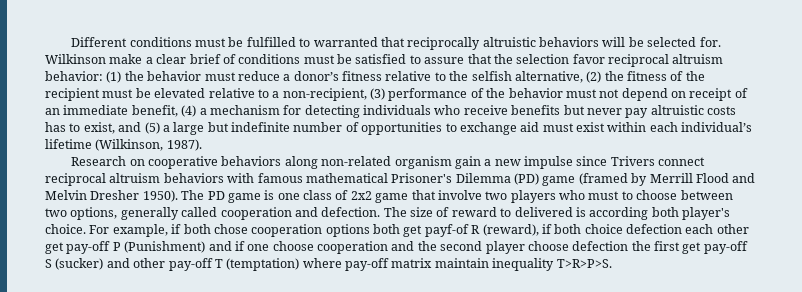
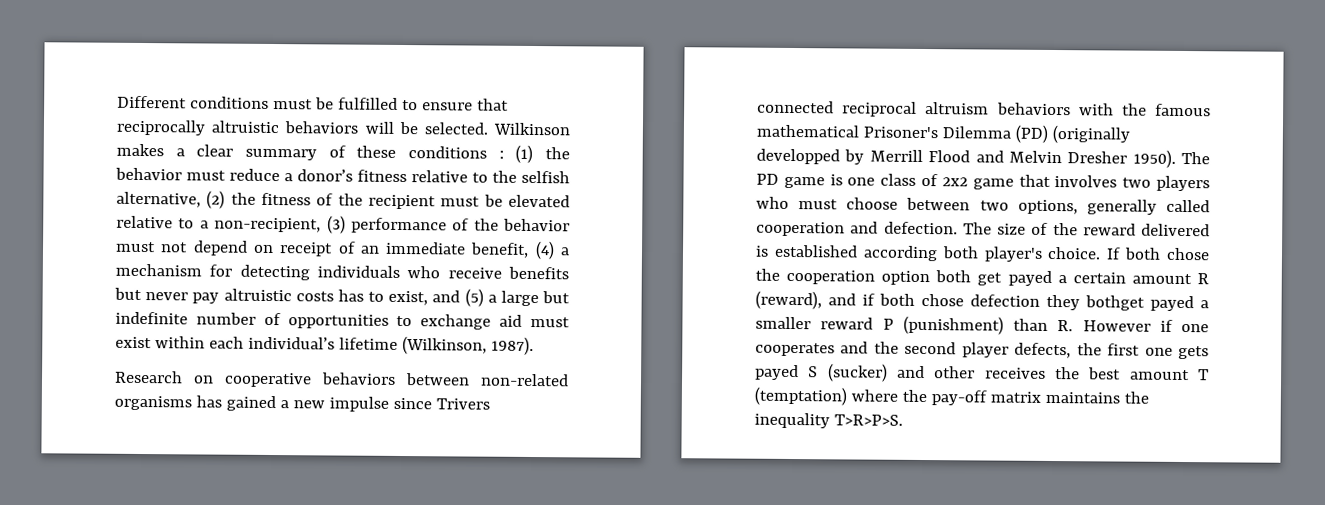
- Different conditions must be fulfilled to warranted that reciprocally altruistic behaviors will be selected for. Wilkinson make a clear brief of conditions must be satisfied to assure that the selection favor reciprocal altruism behavior:
+ Different conditions must be fulfilled to ensure that reciprocally altruistic behaviors will be selected. Wilkinson makes a clear summary of these conditions :
- Research on cooperative behaviors along non-related organism gain a new impulse since Trivers connect reciprocal altruism behaviors with famous mathematical Prisoner's Dilemma (PD) game (framed by Merrill Flood and Melvin Dresher 1950).
+ Research on cooperative behaviors between non-related organisms has gained a new impulse since Trivers connected reciprocal altruism behaviors with the famous mathematical Prisoner's Dilemma (PD) (originally developped by Merrill Flood and Melvin Dresher 1950).
- The PD game is one class of 2x2 game that involve two players who must to choose between two options, generally called cooperation and defection.
+ The PD game is one class of 2x2 game that involves two players who must choose between two options, generally called cooperation and defection.
- The size of reward to delivered is according both player's choice.
+ The size of the reward delivered is established according both player's choice.
- For example, if both chose cooperation options both get payf-of R (reward), if both choice defection each other get pay-off P (Punishment) and if one choose cooperation and the second player choose defection the first get pay-off S (sucker) and other pay-off T (temptation) where pay-off matrix maintain inequality T>R>P>S.
+ If both chose the cooperation option both get payed a certain amount R (reward), and if both chose defection they bothget payed a smaller reward P (punishment) than R. However if one cooperates and the second player defects, the first one gets payed S (sucker) and other receives the best amount T (temptation) where the pay-off matrix maintains the inequality T>R>P>S.

